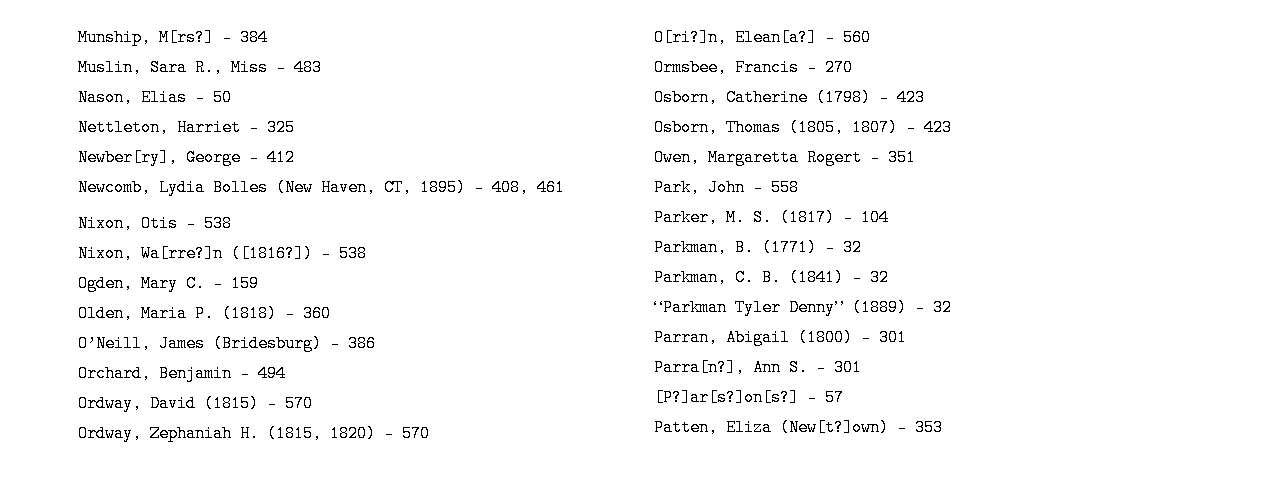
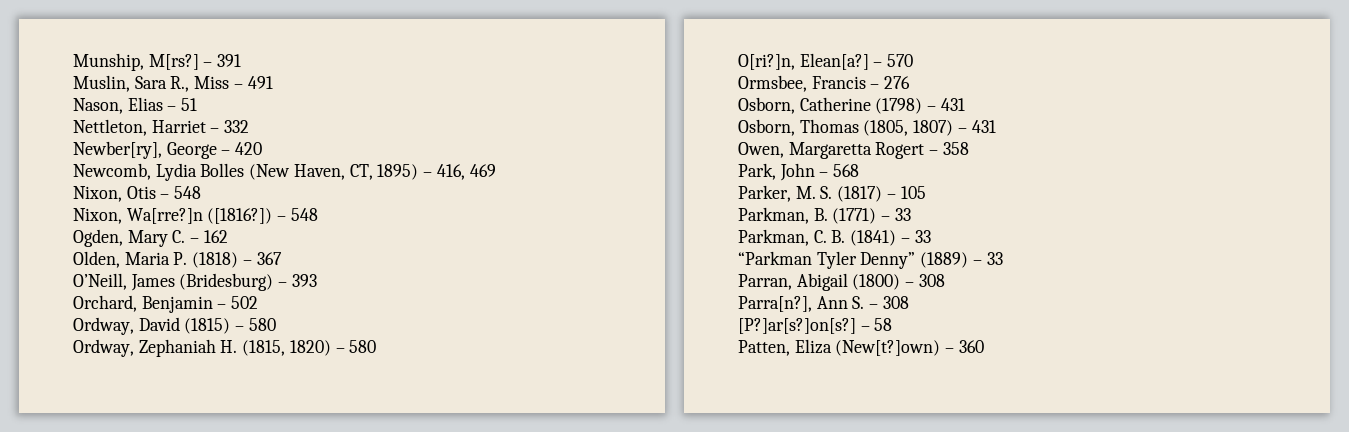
- – 384
+ – 391
- Muslin, Sara R., Miss – 483
+ Muslin, Sara R., Miss – 491
- Nason, Elias – 50
+ Nason, Elias – 51
- Nettleton, Harriet – 325
+ Nettleton, Harriet – 332
- Newber[ry], George – 412
+ Newber[ry], George – 420
- Newcomb, Lydia Bolles (New Haven, CT, 1895) – 408, 461
+ Newcomb, Lydia Bolles (New Haven, CT, 1895) – 416, 469
- Nixon, Otis – 538
+ Nixon, Otis – 548
- Nixon, Wa[rre?]n ([1816?]) – 538
+ Nixon, Wa[rre?]n ([1816?]) – 548
- Ogden, Mary C. – 159
+ Ogden, Mary C. – 162
- Olden, Maria P. (1818) – 360
+ Olden, Maria P. (1818) – 367
- O’Neill, James (Bridesburg) – 386
+ O’Neill, James (Bridesburg) – 393
- Orchard, Benjamin – 494
+ Orchard, Benjamin – 502
- Ordway, David (1815) – 570
+ Ordway, David (1815) – 580
- Ordway, Zephaniah H. (1815, 1820) – 570
+ Ordway, Zephaniah H. (1815, 1820) – 580
- – 560
+ – 570
- Ormsbee, Francis – 270
+ Ormsbee, Francis – 276
- Osborn, Catherine (1798) – 423
+ Osborn, Catherine (1798) – 431
- Osborn, Thomas (1805, 1807) – 423
+ Osborn, Thomas (1805, 1807) – 431
- Owen, Margaretta Rogert – 351
+ Owen, Margaretta Rogert – 358
- Park, John – 558
+ Park, John – 568
- Parker, M. S. (1817) – 104
+ Parker, M. S. (1817) – 105
- Parkman, B. (1771) – 32
+ Parkman, B. (1771) – 33
- Parkman, C. B. (1841) – 32
+ Parkman, C. B. (1841) – 33
- “Parkman Tyler Denny” (1889) – 32
+ “Parkman Tyler Denny” (1889) – 33
- Parran, Abigail (1800) – 301
+ Parran, Abigail (1800) – 308
- Parra[n?], Ann S. – 301
+ Parra[n?], Ann S. – 308
- – 57
+ – 58
- Patten, Eliza (New[t?]own) – 353
+ Patten, Eliza (New[t?]own) – 360

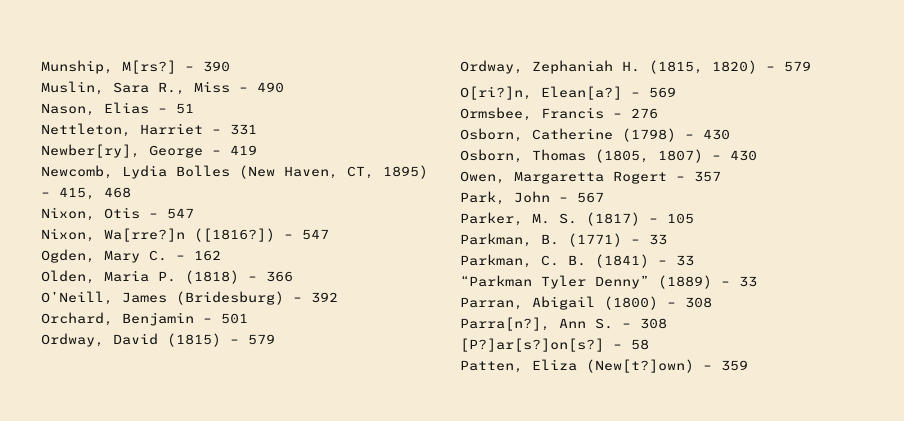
- – 391
+ – 390
- Muslin, Sara R., Miss – 491
+ Muslin, Sara R., Miss – 490
- Nettleton, Harriet – 332
+ Nettleton, Harriet – 331
- Newber[ry], George – 420
+ Newber[ry], George – 419
- Newcomb, Lydia Bolles (New Haven, CT, 1895) – 416, 469
+ Newcomb, Lydia Bolles (New Haven, CT, 1895) – 415, 468
- Nixon, Otis – 548
+ Nixon, Otis – 547
- Nixon, Wa[rre?]n ([1816?]) – 548
+ Nixon, Wa[rre?]n ([1816?]) – 547
- Olden, Maria P. (1818) – 367
+ Olden, Maria P. (1818) – 366
- O’Neill, James (Bridesburg) – 393
+ O’Neill, James (Bridesburg) – 392
- Orchard, Benjamin – 502
+ Orchard, Benjamin – 501
- Ordway, David (1815) – 580
+ Ordway, David (1815) – 579
- Ordway, Zephaniah H. (1815, 1820) – 580
+ Ordway, Zephaniah H. (1815, 1820) – 579
- – 570
+ – 569
- Osborn, Catherine (1798) – 431
+ Osborn, Catherine (1798) – 430
- Osborn, Thomas (1805, 1807) – 431
+ Osborn, Thomas (1805, 1807) – 430
- Owen, Margaretta Rogert – 358
+ Owen, Margaretta Rogert – 357
- Park, John – 568
+ Park, John – 567
- Patten, Eliza (New[t?]own) – 360
+ Patten, Eliza (New[t?]own) – 359

